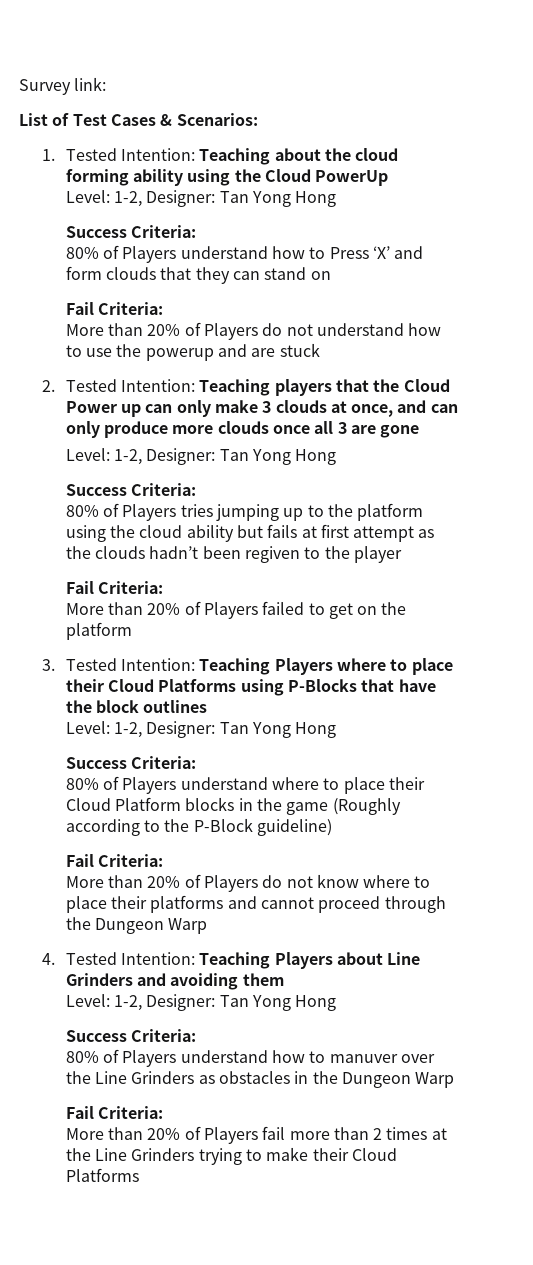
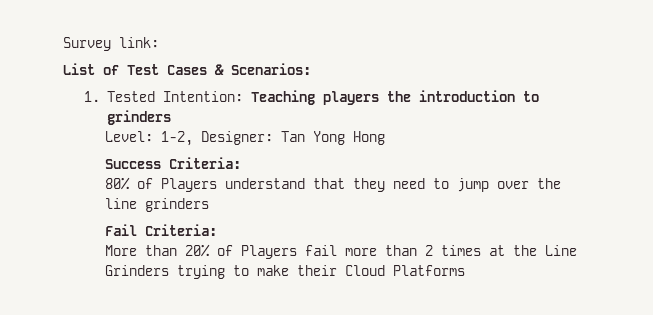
- 1. Tested Intention: Teaching about the cloud forming ability using the Cloud PowerUp
+ 1. Tested Intention: Teaching players the introduction to grinders
- 80% of Players understand how to Press ‘X’ and form clouds that they can stand on
- Fail Criteria:
- More than 20% of Players do not understand how to use the powerup and are stuck
- 2. Tested Intention: Teaching players that the Cloud Power up can only make 3 clouds at once, and can only produce more clouds once all 3 are gone
- Level: 1-2, Designer: Tan Yong Hong
- Success Criteria:
- 80% of Players tries jumping up to the platform using the cloud ability but fails at first attempt as the clouds hadn’t been regiven to the player
- Fail Criteria:
- More than 20% of Players failed to get on the platform
- 3. Tested Intention: Teaching Players where to place their Cloud Platforms using P-Blocks that have the block outlines
- Level: 1-2, Designer: Tan Yong Hong
- Success Criteria:
- 80% of Players understand where to place their Cloud Platform blocks in the game (Roughly according to the P-Block guideline)
- Fail Criteria:
- More than 20% of Players do not know where to place their platforms and cannot proceed through the Dungeon Warp
- 4. Tested Intention: Teaching Players about Line Grinders and avoiding them
- Level: 1-2, Designer: Tan Yong Hong
- Success Criteria:
- 80% of Players understand how to manuver over the Line Grinders as obstacles in the Dungeon Warp
+ 80% of Players understand that they need to jump over the line grinders

